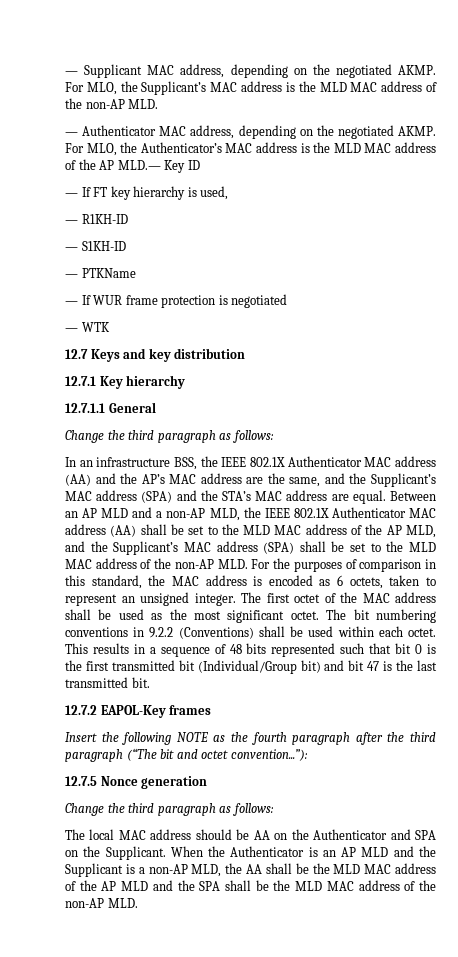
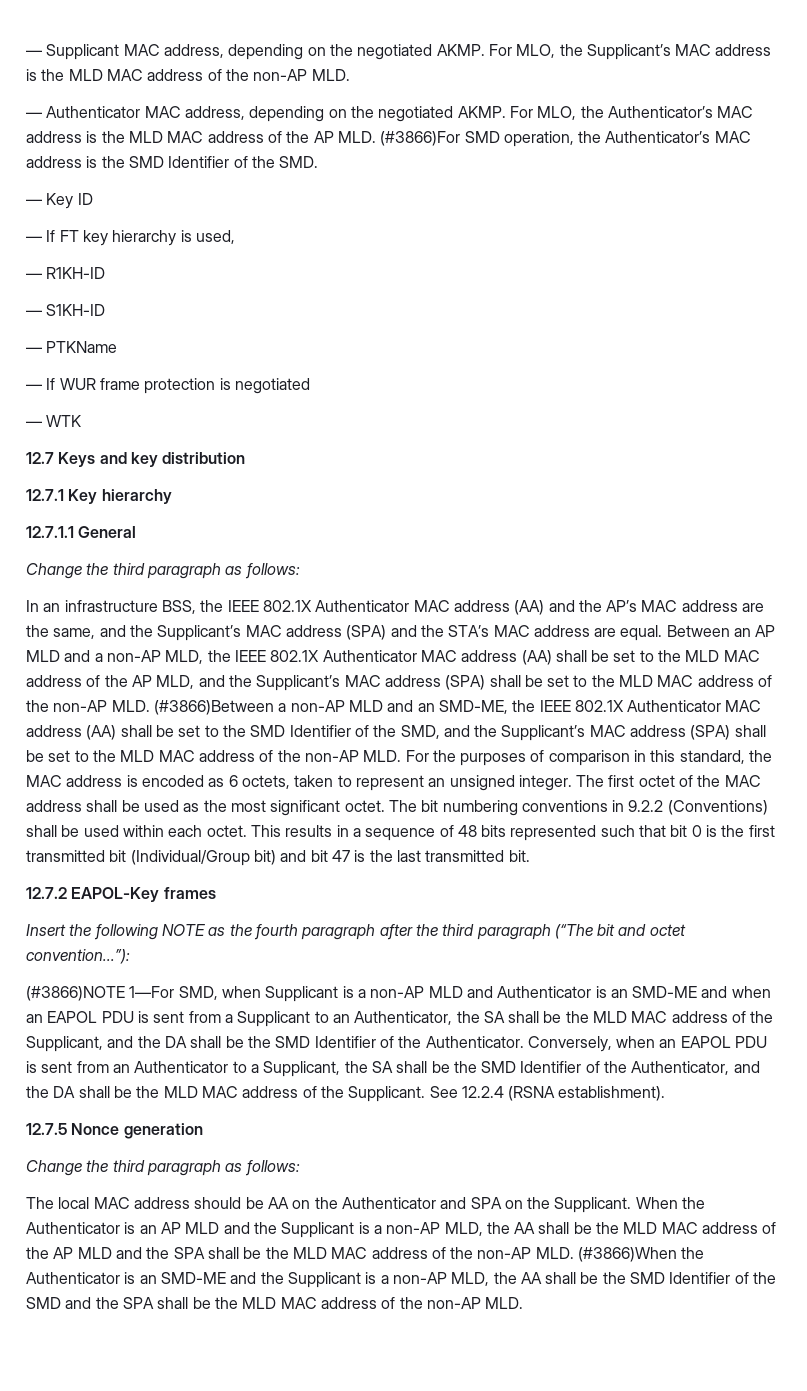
- For MLO, the Authenticator’s MAC address is the MLD MAC address of the AP MLD.— Key ID
+ For MLO, the Authenticator’s MAC address is the MLD MAC address of the AP MLD. (#3866)For SMD operation, the Authenticator’s MAC address is the SMD Identifier of the SMD.
+ — Key ID
- Between an AP MLD and a non-AP MLD, the IEEE 802.1X Authenticator MAC address (AA) shall be set to the MLD MAC address of the AP MLD, and the Supplicant’s MAC address (SPA) shall be set to the MLD MAC address of the non-AP MLD. For the purposes of comparison in this standard, the MAC address is encoded as 6 octets, taken to represent an unsigned integer.
+ Between an AP MLD and a non-AP MLD, the IEEE 802.1X Authenticator MAC address (AA) shall be set to the MLD MAC address of the AP MLD, and the Supplicant’s MAC address (SPA) shall be set to the MLD MAC address of the non-AP MLD. (#3866)Between a non-AP MLD and an SMD-ME, the IEEE 802.1X Authenticator MAC address (AA) shall be set to the SMD Identifier of the SMD, and the Supplicant’s MAC address (SPA) shall be set to the MLD MAC address of the non-AP MLD. For the purposes of comparison in this standard, the MAC address is encoded as 6 octets, taken to represent an unsigned integer.
+ (#3866)NOTE 1—For SMD, when Supplicant is a non-AP MLD and Authenticator is an SMD-ME and when an EAPOL PDU is sent from a Supplicant to an Authenticator, the SA shall be the MLD MAC address of the Supplicant, and the DA shall be the SMD Identifier of the Authenticator. Conversely, when an EAPOL PDU is sent from an Authenticator to a Supplicant, the SA shall be the SMD Identifier of the Authenticator, and the DA shall be the MLD MAC address of the Supplicant. See 12.2.4 (RSNA establishment).
- When the Authenticator is an AP MLD and the Supplicant is a non-AP MLD, the AA shall be the MLD MAC address of the AP MLD and the SPA shall be the MLD MAC address of the non-AP MLD.
+ When the Authenticator is an AP MLD and the Supplicant is a non-AP MLD, the AA shall be the MLD MAC address of the AP MLD and the SPA shall be the MLD MAC address of the non-AP MLD. (#3866)When the Authenticator is an SMD-ME and the Supplicant is a non-AP MLD, the AA shall be the SMD Identifier of the SMD and the SPA shall be the MLD MAC address of the non-AP MLD.

